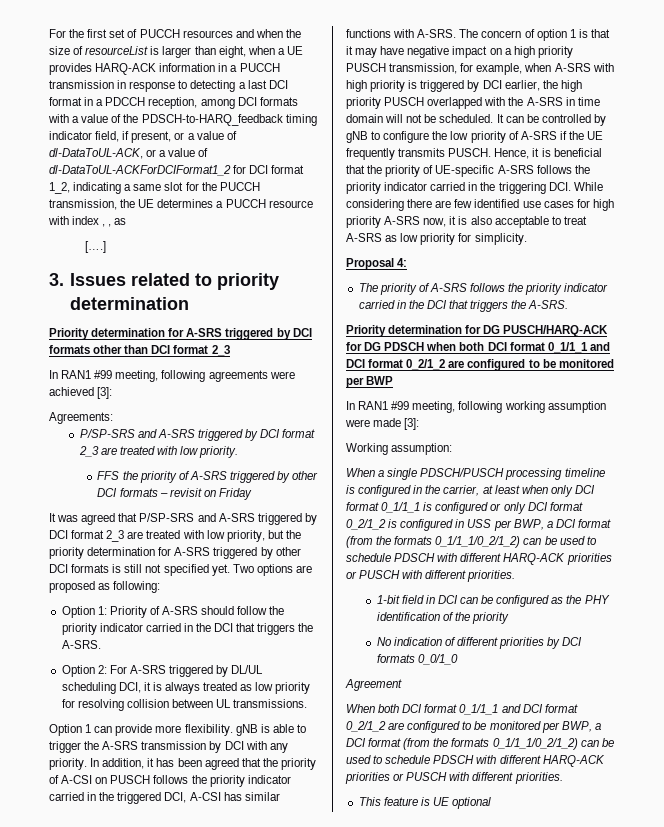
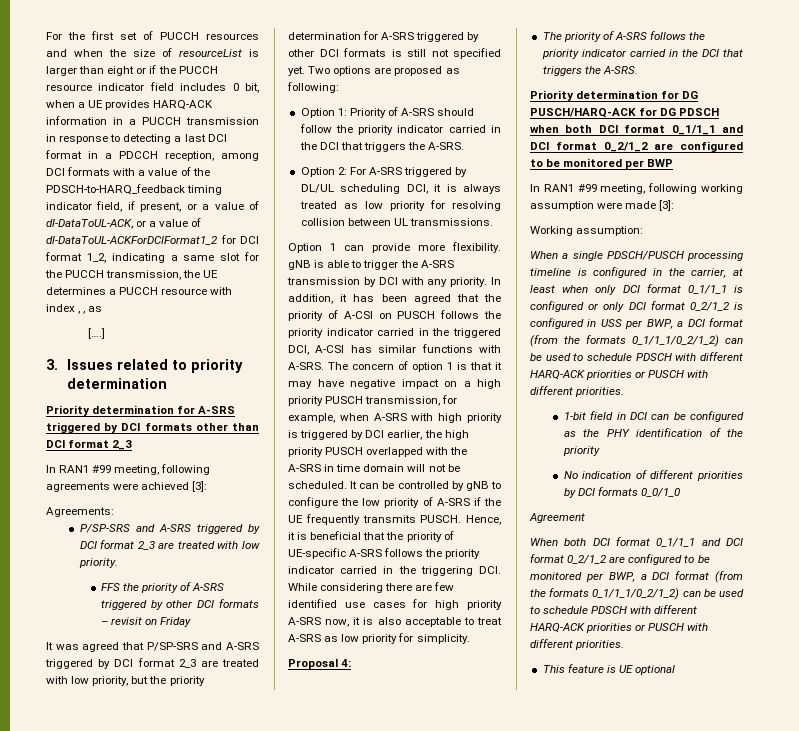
- For the first set of PUCCH resources and when the size of resourceList is larger than eight, when a UE provides HARQ-ACK information in a PUCCH transmission in response to detecting a last DCI format in a PDCCH reception, among DCI formats with a value of the PDSCH-to-HARQ_feedback timing indicator field, if present, or a value of dl-DataToUL-ACK, or a value of dl-DataToUL-ACKForDCIFormat1_2 for DCI format 1_2, indicating a same slot for the PUCCH transmission, the UE determines a PUCCH resource with index , , as
+ For the first set of PUCCH resources and when the size of resourceList is larger than eight or if the PUCCH resource indicator field includes 0 bit, when a UE provides HARQ-ACK information in a PUCCH transmission in response to detecting a last DCI format in a PDCCH reception, among DCI formats with a value of the PDSCH-to-HARQ_feedback timing indicator field, if present, or a value of dl-DataToUL-ACK, or a value of dl-DataToUL-ACKForDCIFormat1_2 for DCI format 1_2, indicating a same slot for the PUCCH transmission, the UE determines a PUCCH resource with index , , as

